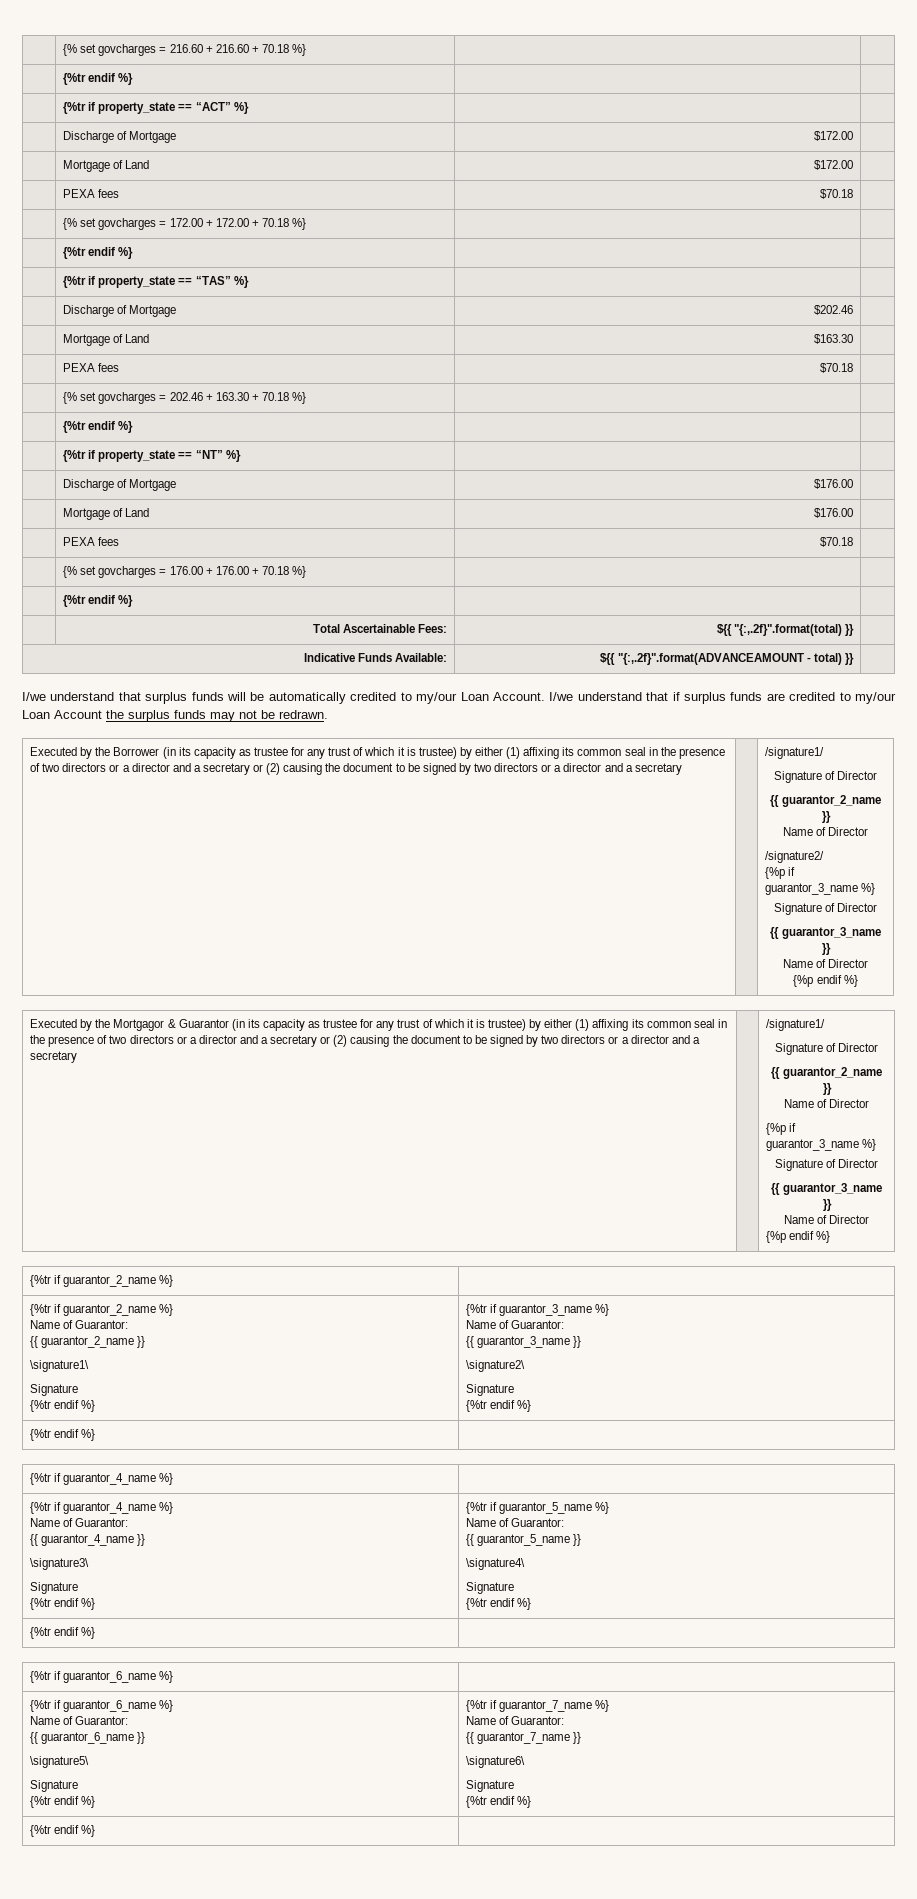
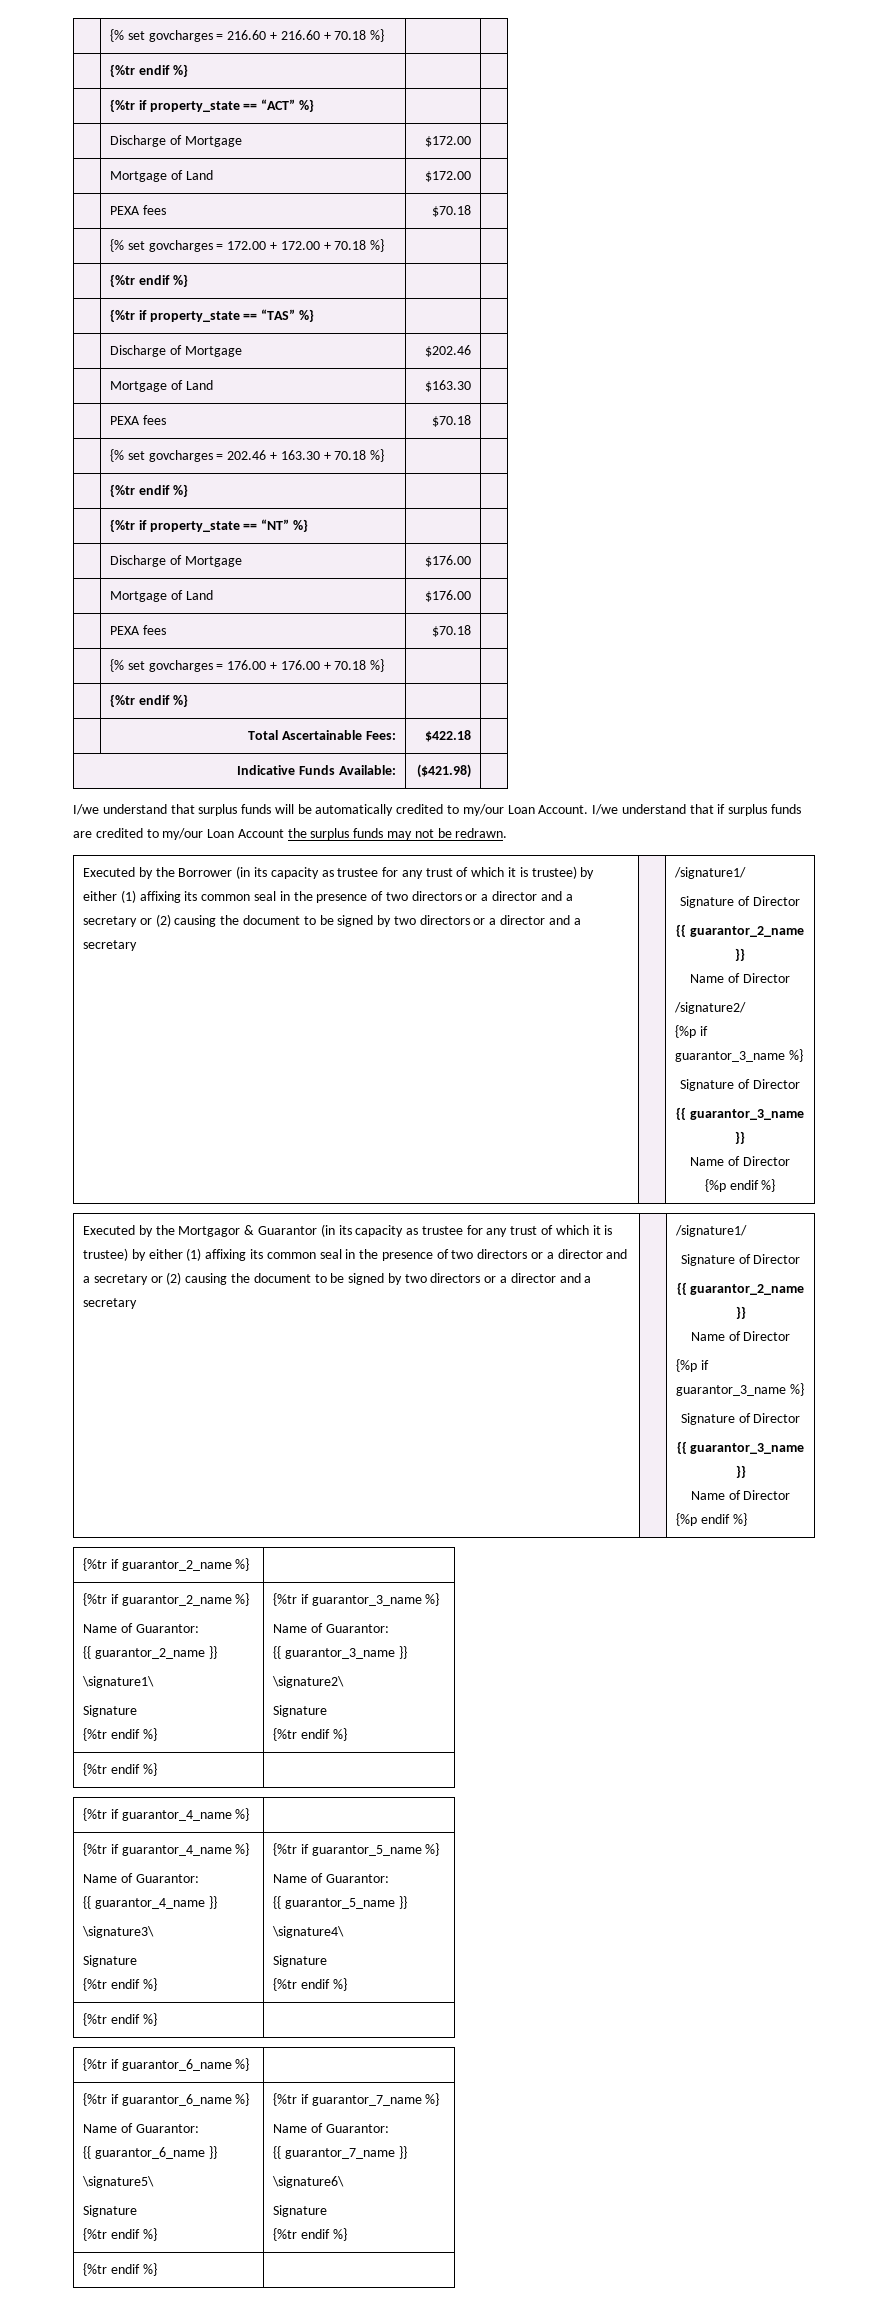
- | Total Ascertainable Fees: | ${{ "{:,.2f}".format(total) }} |
+ | Total Ascertainable Fees: | $422.18 |
- Indicative Funds Available: | ${{ "{:,.2f}".format(ADVANCEAMOUNT - total) }} |
+ Indicative Funds Available: | ($421.98) |

